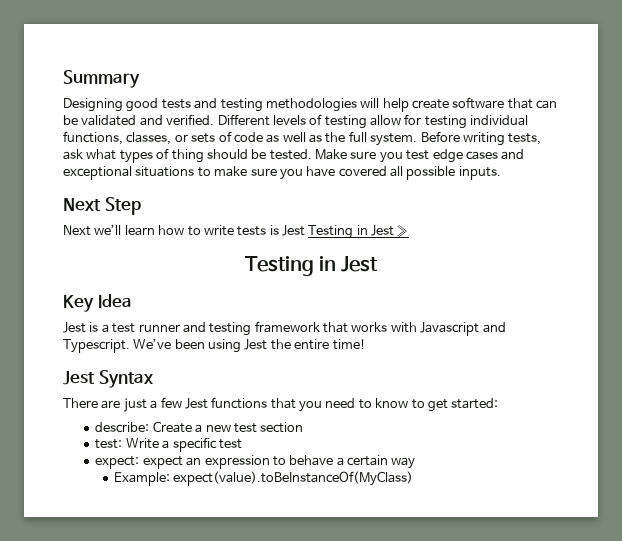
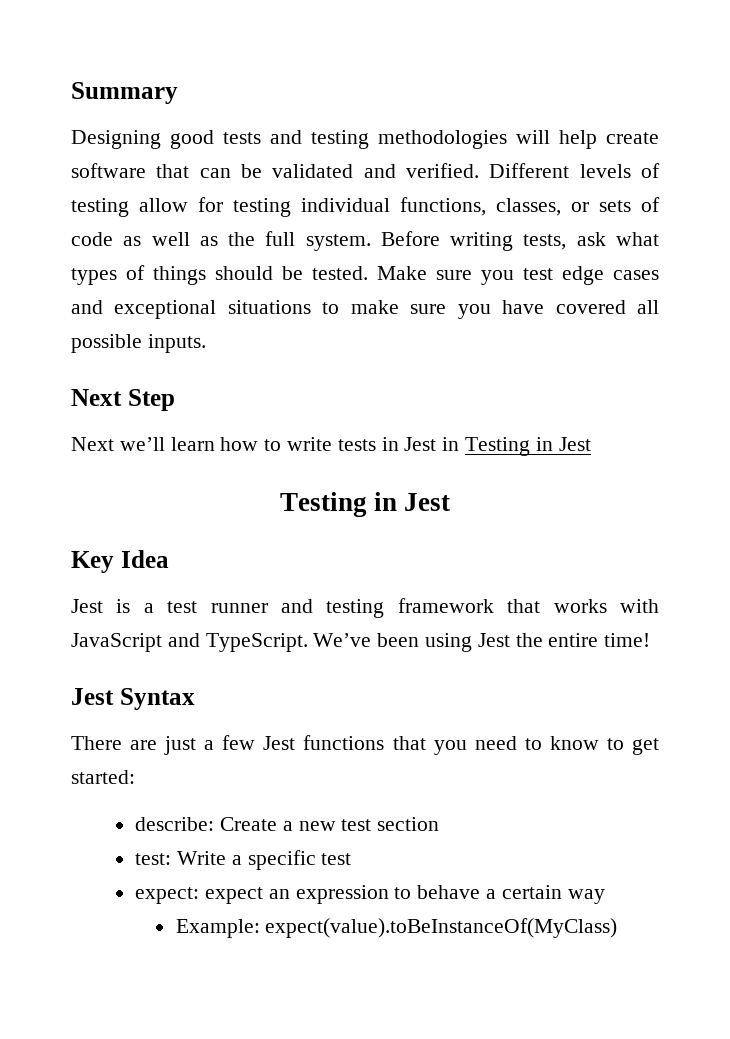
- Before writing tests, ask what types of thing should be tested.
+ Before writing tests, ask what types of things should be tested.
- Next we’ll learn how to write tests is Jest Testing in Jest »
+ Next we’ll learn how to write tests in Jest in Testing in Jest
- Jest is a test runner and testing framework that works with Javascript and Typescript.
+ Jest is a test runner and testing framework that works with JavaScript and TypeScript.

